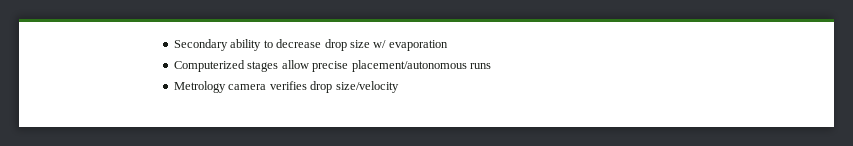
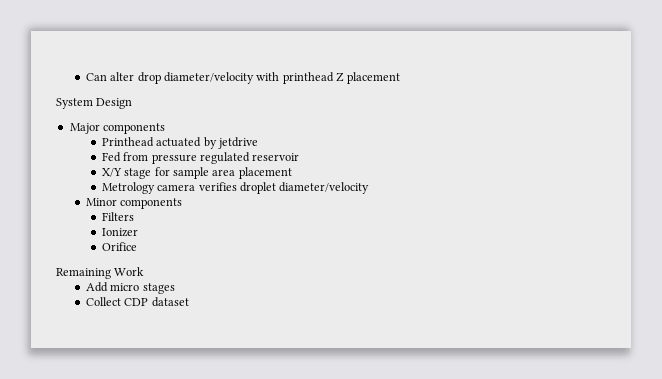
- Secondary ability to decrease drop size w/ evaporation
- Computerized stages allow precise placement/autonomous runs
- Metrology camera verifies drop size/velocity
+ Can alter drop diameter/velocity with printhead Z placement
+ System Design
+ Major components
+ Printhead actuated by jetdrive
+ Fed from pressure regulated reservoir
+ X/Y stage for sample area placement
+ Metrology camera verifies droplet diameter/velocity
+ Minor components
+ Filters
+ Ionizer
+ Orifice
+ Remaining Work
+ Add micro stages
+ Collect CDP dataset

